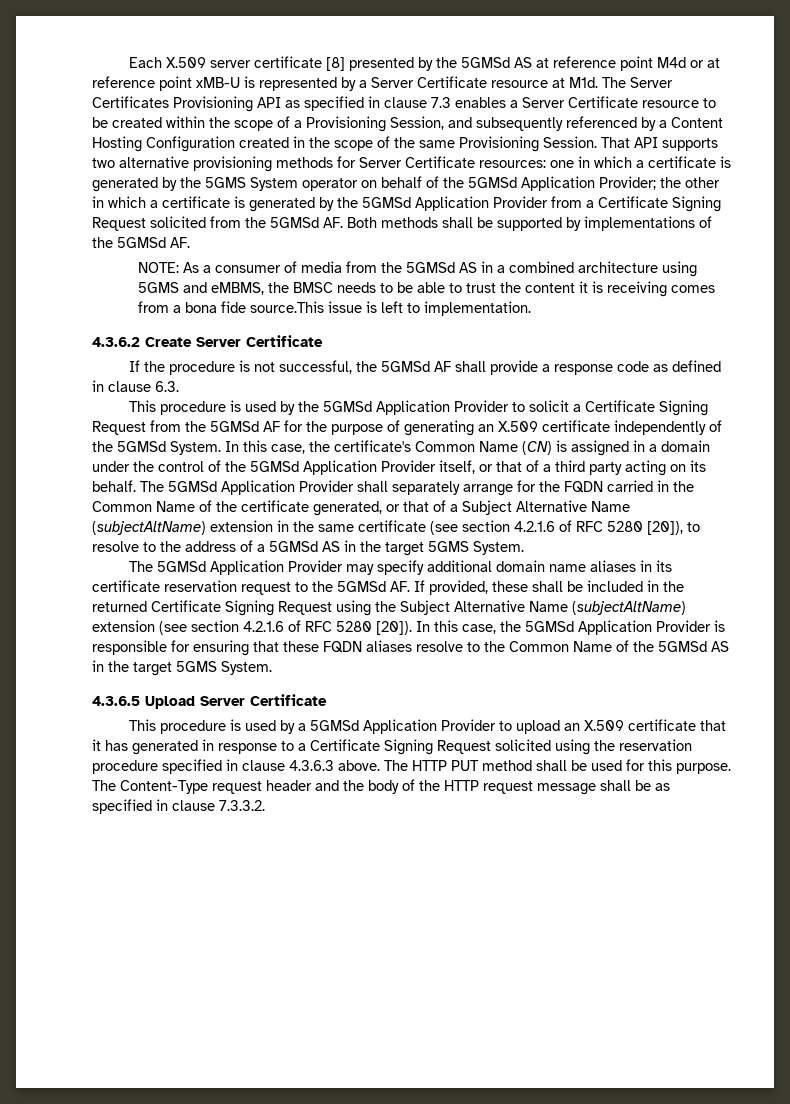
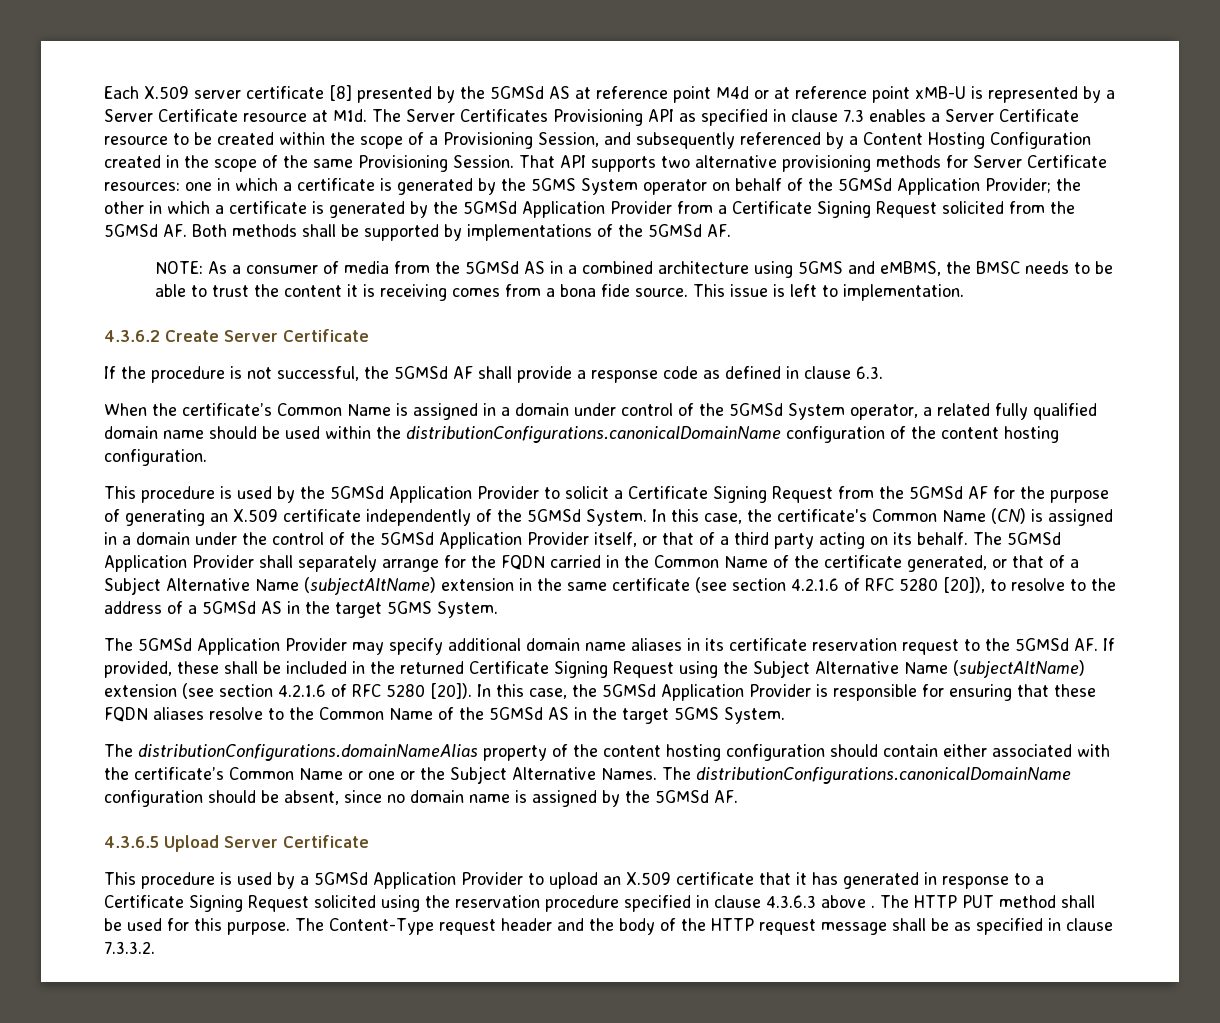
- NOTE: As a consumer of media from the 5GMSd AS in a combined architecture using 5GMS and eMBMS, the BMSC needs to be able to trust the content it is receiving comes from a bona fide source.This issue is left to implementation.
+ NOTE: As a consumer of media from the 5GMSd AS in a combined architecture using 5GMS and eMBMS, the BMSC needs to be able to trust the content it is receiving comes from a bona fide source. This issue is left to implementation.
+ When the certificate’s Common Name is assigned in a domain under control of the 5GMSd System operator, a related fully qualified domain name should be used within the distributionConfigurations.canonicalDomainName configuration of the content hosting configuration.
+ The distributionConfigurations.domainNameAlias property of the content hosting configuration should contain either associated with the certificate’s Common Name or one or the Subject Alternative Names. The distributionConfigurations.canonicalDomainName configuration should be absent, since no domain name is assigned by the 5GMSd AF.
- This procedure is used by a 5GMSd Application Provider to upload an X.509 certificate that it has generated in response to a Certificate Signing Request solicited using the reservation procedure specified in clause 4.3.6.3 above.
+ This procedure is used by a 5GMSd Application Provider to upload an X.509 certificate that it has generated in response to a Certificate Signing Request solicited using the reservation procedure specified in clause 4.3.6.3 above .

